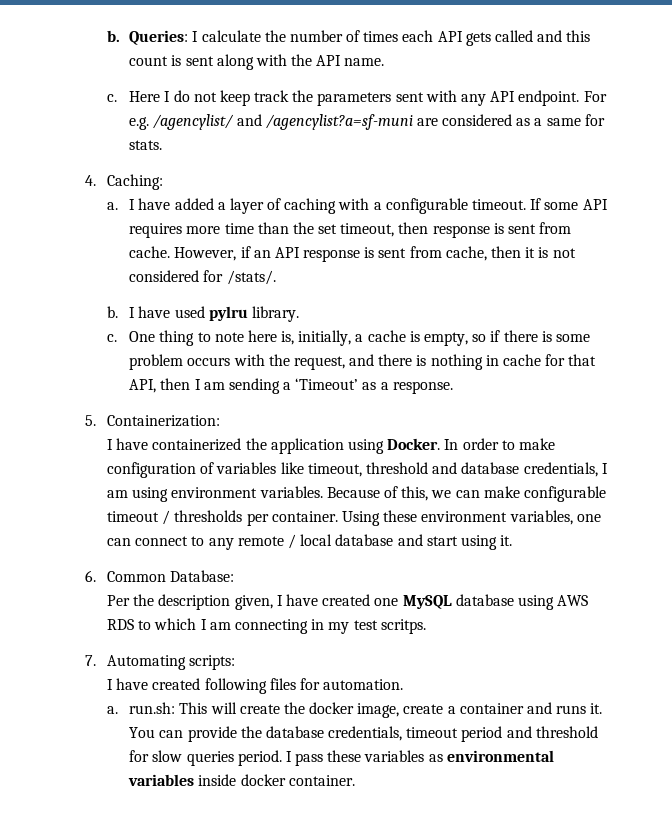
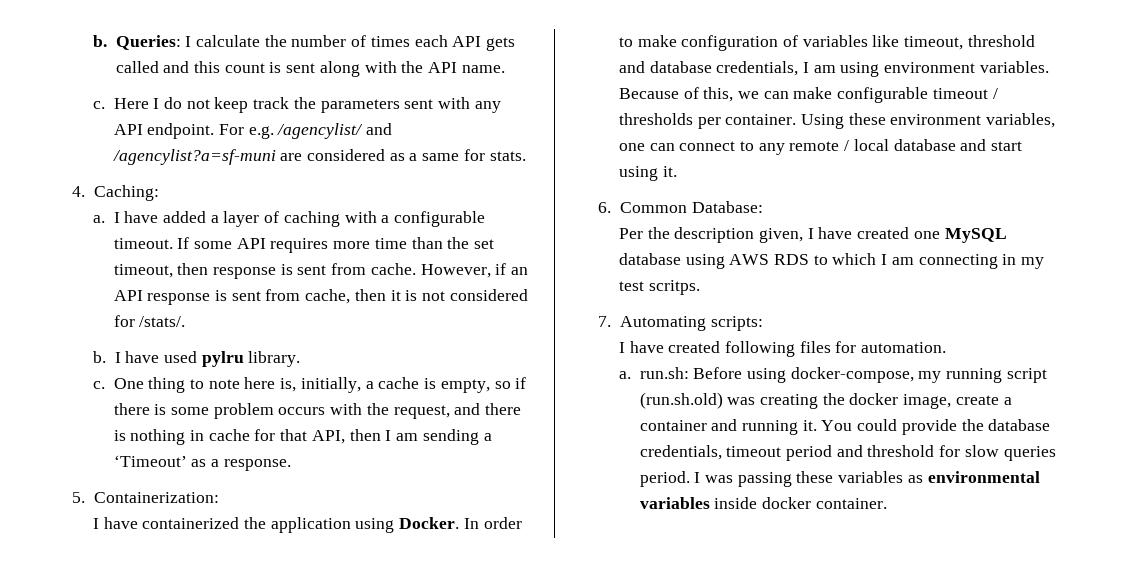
- a. run.sh: This will create the docker image, create a container and runs it.
+ a. run.sh: Before using docker-compose, my running script (run.sh.old) was creating the docker image, create a container and running it.
- You can provide the database credentials, timeout period and threshold for slow queries period.
+ You could provide the database credentials, timeout period and threshold for slow queries period.
- I pass these variables as environmental variables inside docker container.
+ I was passing these variables as environmental variables inside docker container.

